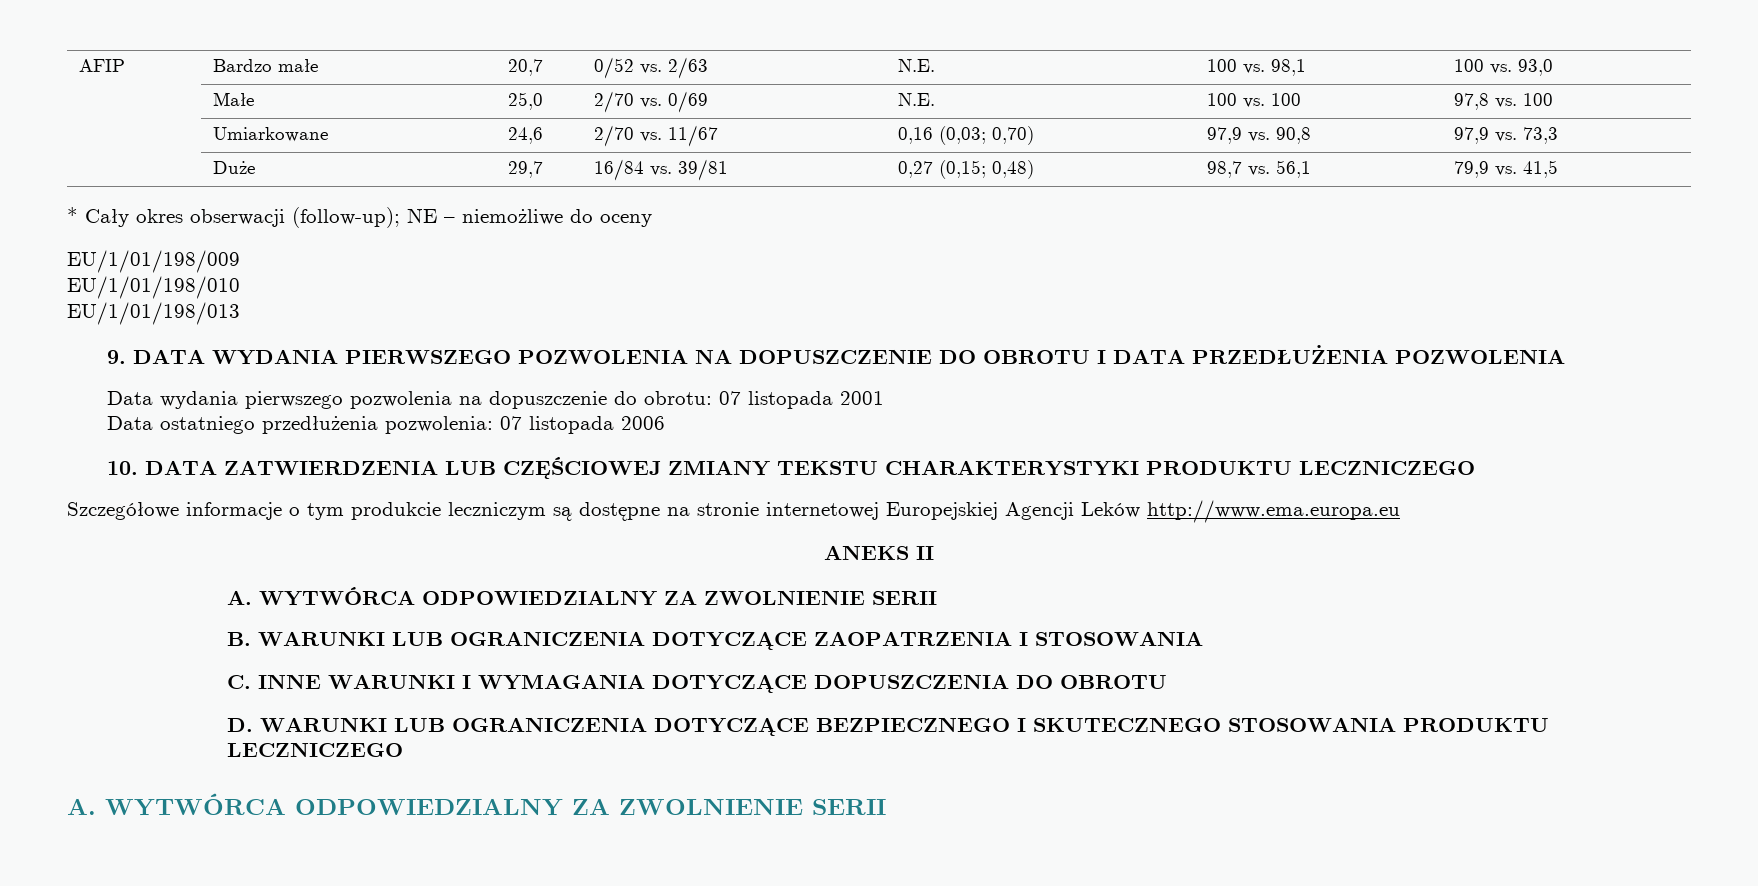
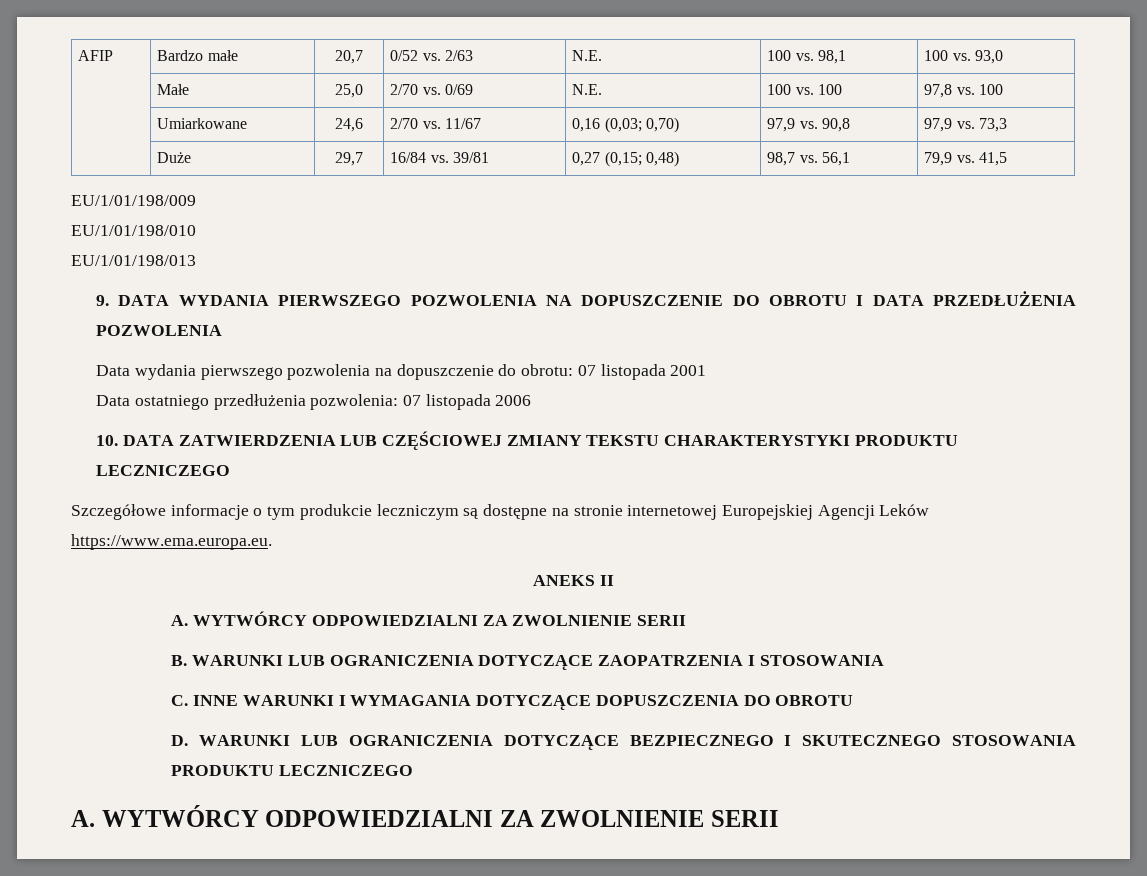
- * Cały okres obserwacji (follow-up); NE – niemożliwe do oceny
- Szczegółowe informacje o tym produkcie leczniczym są dostępne na stronie internetowej Europejskiej Agencji Leków http://www.ema.europa.eu
+ Szczegółowe informacje o tym produkcie leczniczym są dostępne na stronie internetowej Europejskiej Agencji Leków https://www.ema.europa.eu.
  ANEKS II
- A. WYTWÓRCA ODPOWIEDZIALNY ZA ZWOLNIENIE SERII
+ A. WYTWÓRCY ODPOWIEDZIALNI ZA ZWOLNIENIE SERII
  D. WARUNKI LUB OGRANICZENIA DOTYCZĄCE BEZPIECZNEGO I SKUTECZNEGO STOSOWANIA PRODUKTU LECZNICZEGO
- A. WYTWÓRCA ODPOWIEDZIALNY ZA ZWOLNIENIE SERII
+ A. WYTWÓRCY ODPOWIEDZIALNI ZA ZWOLNIENIE SERII

